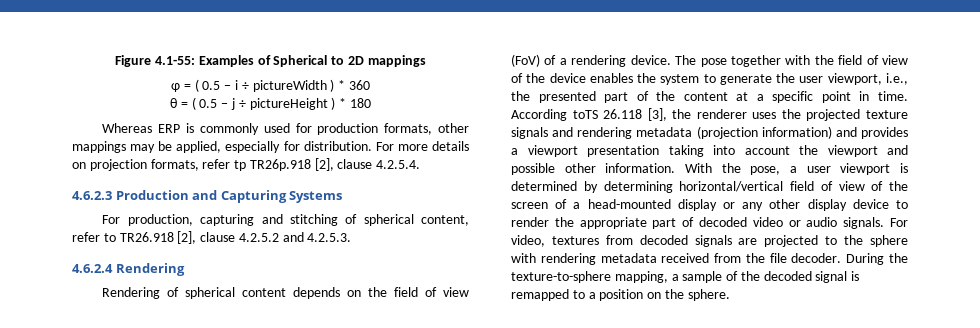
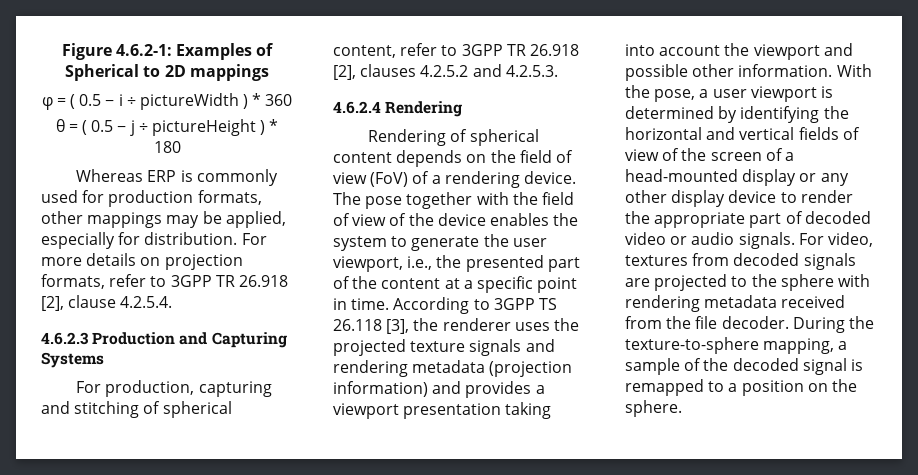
- Figure 4.1-55: Examples of Spherical to 2D mappings
+ Figure 4.6.2-1: Examples of Spherical to 2D mappings
- For more details on projection formats, refer tp TR26p.918 [2], clause 4.2.5.4.
+ For more details on projection formats, refer to 3GPP TR 26.918 [2], clause 4.2.5.4.
- For production, capturing and stitching of spherical content, refer to TR26.918 [2], clause 4.2.5.2 and 4.2.5.3.
+ For production, capturing and stitching of spherical content, refer to 3GPP TR 26.918 [2], clauses 4.2.5.2 and 4.2.5.3.
- According toTS 26.118 [3], the renderer uses the projected texture signals and rendering metadata (projection information) and provides a viewport presentation taking into account the viewport and possible other information.
+ According to 3GPP TS 26.118 [3], the renderer uses the projected texture signals and rendering metadata (projection information) and provides a viewport presentation taking into account the viewport and possible other information.
- With the pose, a user viewport is determined by determining horizontal/vertical field of view of the screen of a head-mounted display or any other display device to render the appropriate part of decoded video or audio signals.
+ With the pose, a user viewport is determined by identifying the horizontal and vertical fields of view of the screen of a head-mounted display or any other display device to render the appropriate part of decoded video or audio signals.

